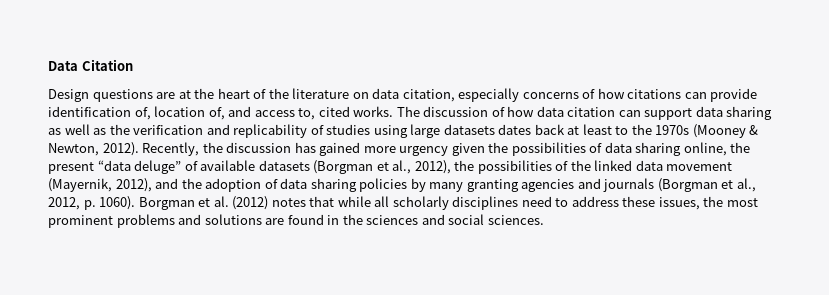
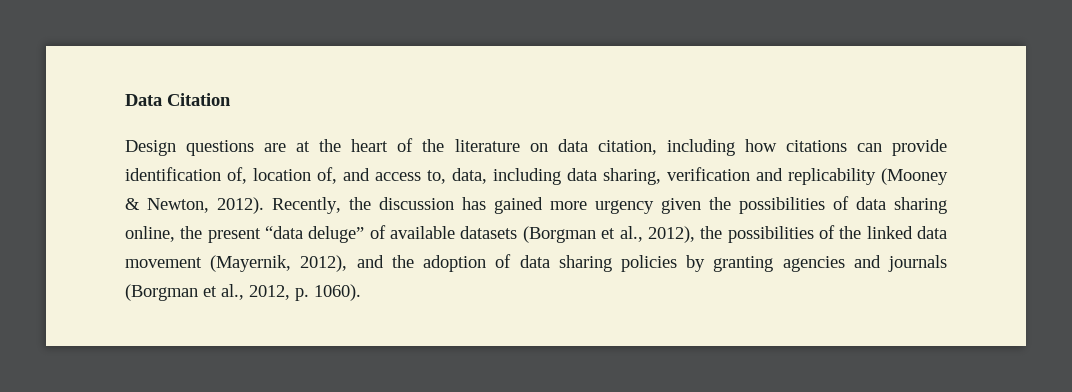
- Design questions are at the heart of the literature on data citation, especially concerns of how citations can provide identification of, location of, and access to, cited works. The discussion of how data citation can support data sharing as well as the verification and replicability of studies using large datasets dates back at least to the 1970s (Mooney & Newton, 2012).
+ Design questions are at the heart of the literature on data citation, including how citations can provide identification of, location of, and access to, data, including data sharing, verification and replicability (Mooney & Newton, 2012).
- Recently, the discussion has gained more urgency given the possibilities of data sharing online, the present “data deluge” of available datasets (Borgman et al., 2012), the possibilities of the linked data movement (Mayernik, 2012), and the adoption of data sharing policies by many granting agencies and journals (Borgman et al., 2012, p. 1060). Borgman et al. (2012) notes that while all scholarly disciplines need to address these issues, the most prominent problems and solutions are found in the sciences and social sciences.
+ Recently, the discussion has gained more urgency given the possibilities of data sharing online, the present “data deluge” of available datasets (Borgman et al., 2012), the possibilities of the linked data movement (Mayernik, 2012), and the adoption of data sharing policies by granting agencies and journals (Borgman et al., 2012, p. 1060).

